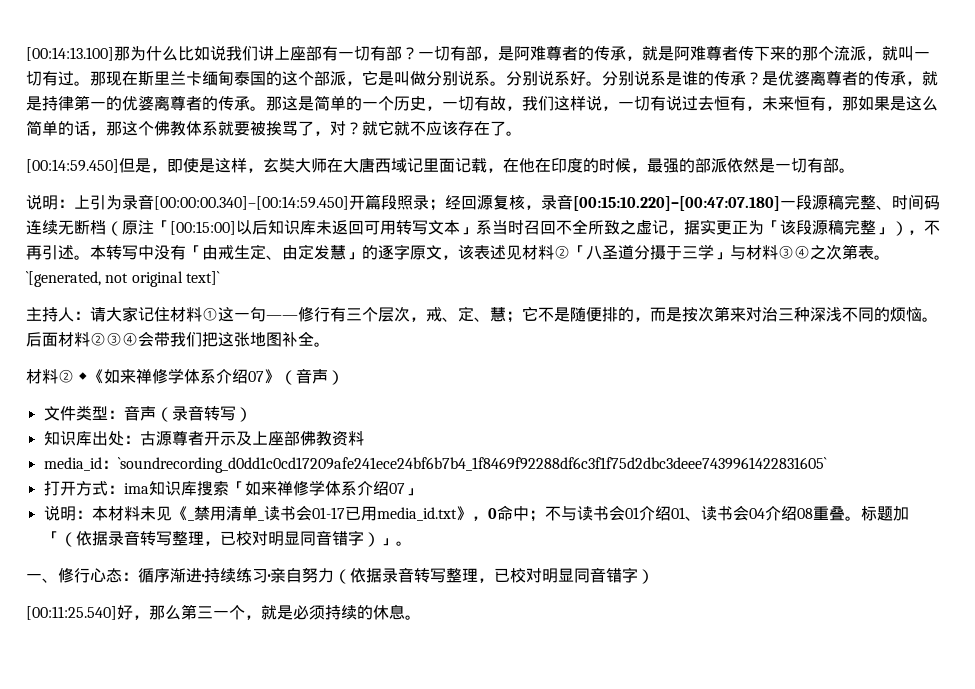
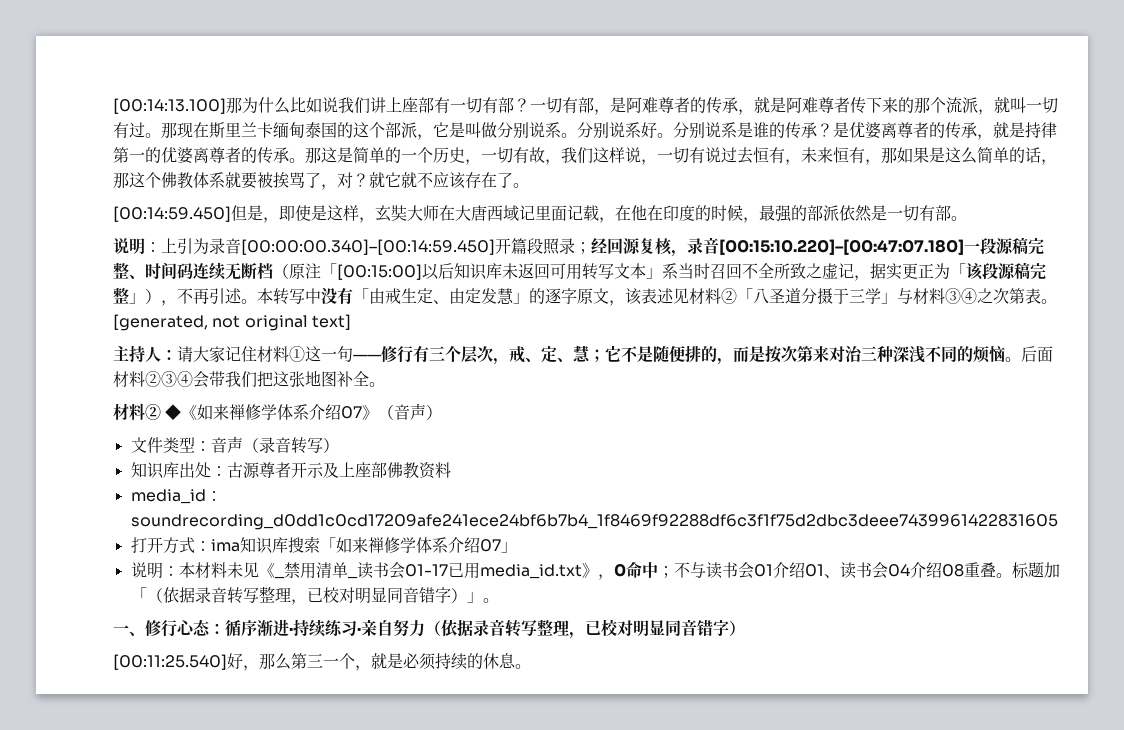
- `[generated, not original text]`
+ [generated, not original text]
- media_id：`soundrecording_d0dd1c0cd17209afe241ece24bf6b7b4_1f8469f92288df6c3f1f75d2dbc3deee7439961422831605`
+ media_id：soundrecording_d0dd1c0cd17209afe241ece24bf6b7b4_1f8469f92288df6c3f1f75d2dbc3deee7439961422831605

